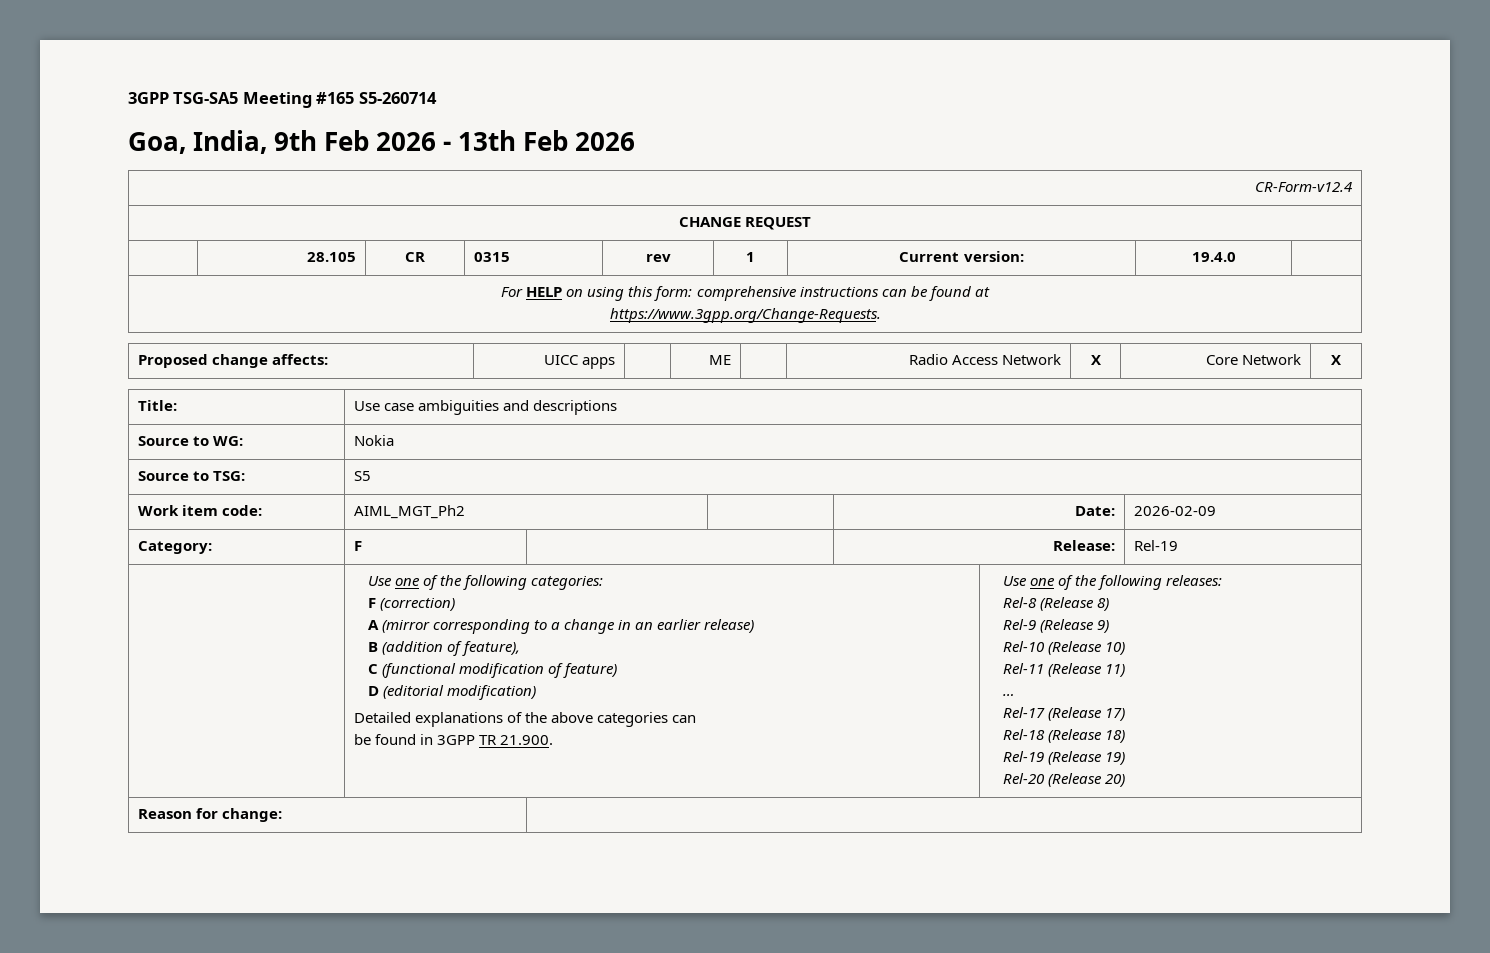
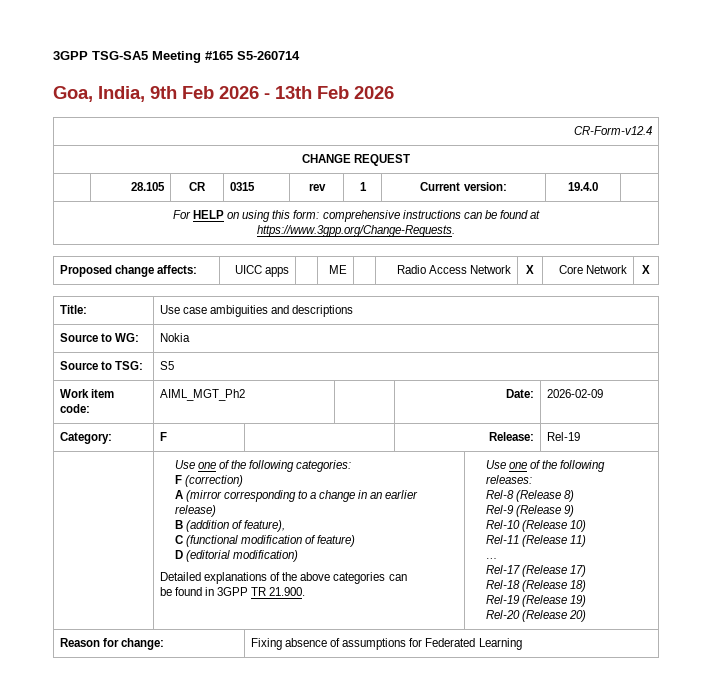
- Reason for change: |
+ Reason for change: | Fixing absence of assumptions for Federated Learning

